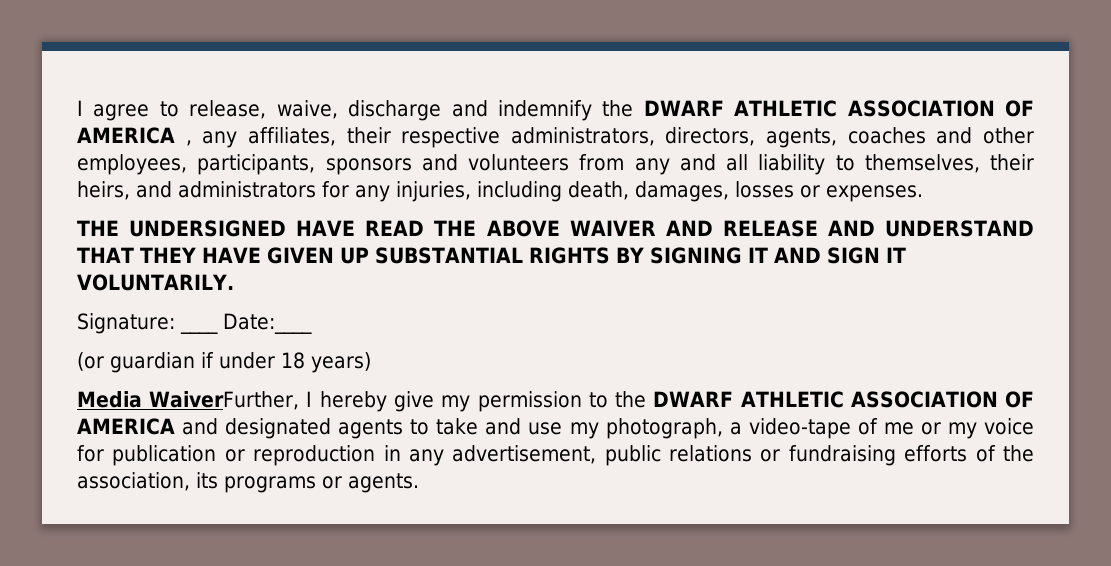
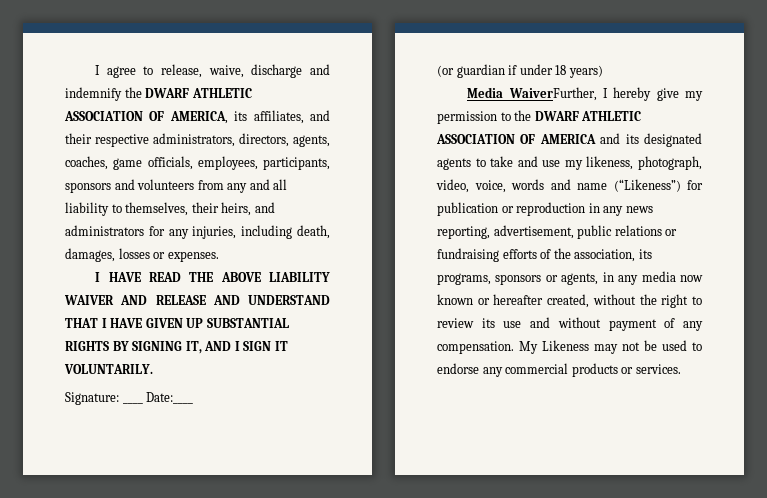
- I agree to release, waive, discharge and indemnify the DWARF ATHLETIC ASSOCIATION OF AMERICA , any affiliates, their respective administrators, directors, agents, coaches and other employees, participants, sponsors and volunteers from any and all liability to themselves, their heirs, and administrators for any injuries, including death, damages, losses or expenses.
+ I agree to release, waive, discharge and indemnify the DWARF ATHLETIC ASSOCIATION OF AMERICA, its affiliates, and their respective administrators, directors, agents, coaches, game officials, employees, participants, sponsors and volunteers from any and all liability to themselves, their heirs, and administrators for any injuries, including death, damages, losses or expenses.
- THE UNDERSIGNED HAVE READ THE ABOVE WAIVER AND RELEASE AND UNDERSTAND THAT THEY HAVE GIVEN UP SUBSTANTIAL RIGHTS BY SIGNING IT AND SIGN IT VOLUNTARILY.
+ I HAVE READ THE ABOVE LIABILITY WAIVER AND RELEASE AND UNDERSTAND THAT I HAVE GIVEN UP SUBSTANTIAL RIGHTS BY SIGNING IT, AND I SIGN IT VOLUNTARILY.
- Media WaiverFurther, I hereby give my permission to the DWARF ATHLETIC ASSOCIATION OF AMERICA and designated agents to take and use my photograph, a video-tape of me or my voice for publication or reproduction in any advertisement, public relations or fundraising efforts of the association, its programs or agents.
+ Media WaiverFurther, I hereby give my permission to the DWARF ATHLETIC ASSOCIATION OF AMERICA and its designated agents to take and use my likeness, photograph, video, voice, words and name (“Likeness”) for publication or reproduction in any news reporting, advertisement, public relations or fundraising efforts of the association, its programs, sponsors or agents, in any media now known or hereafter created, without the right to review its use and without payment of any compensation. My Likeness may not be used to endorse any commercial products or services.

